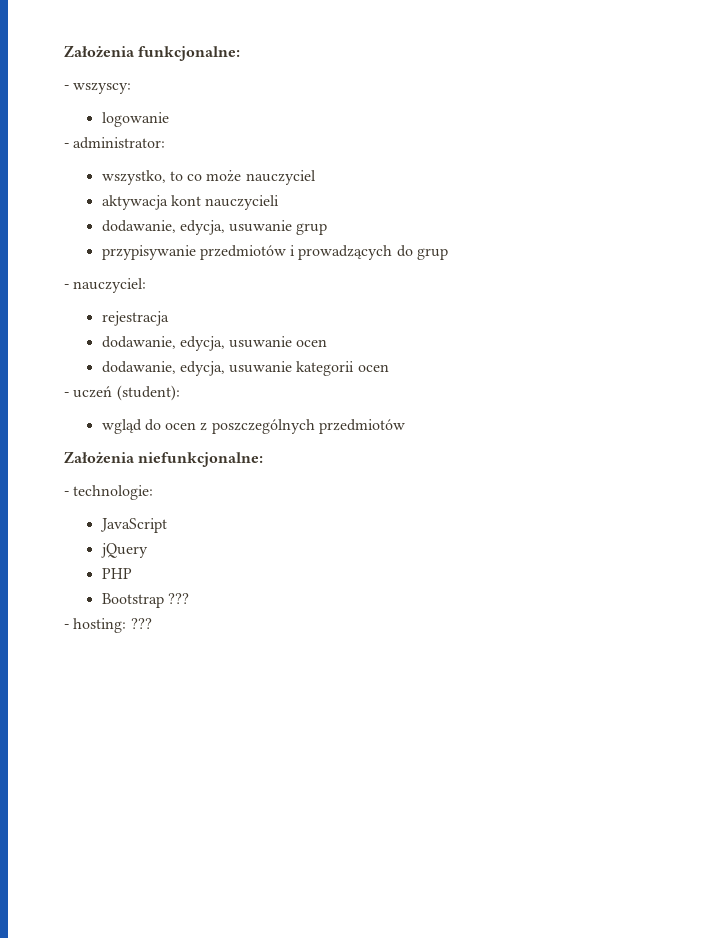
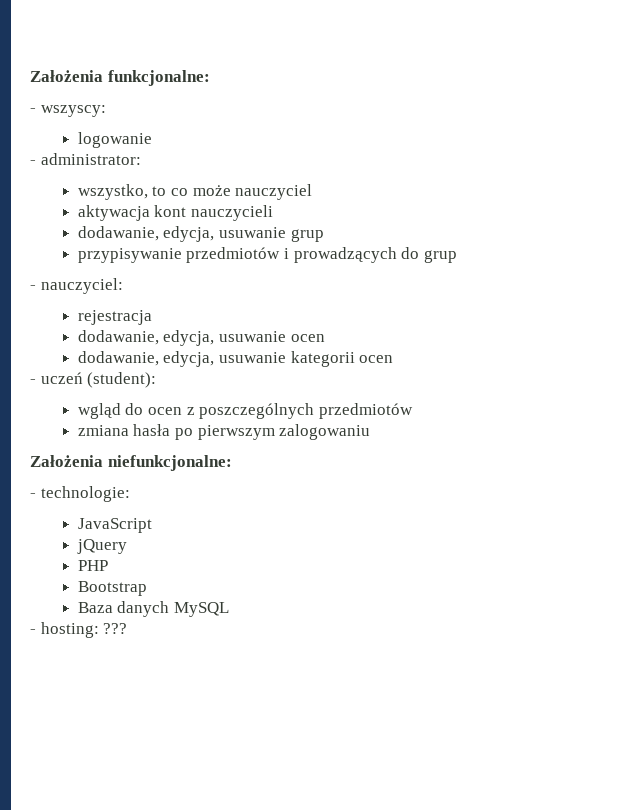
+ zmiana hasła po pierwszym zalogowaniu
- Bootstrap ???
+ Bootstrap
+ Baza danych MySQL

